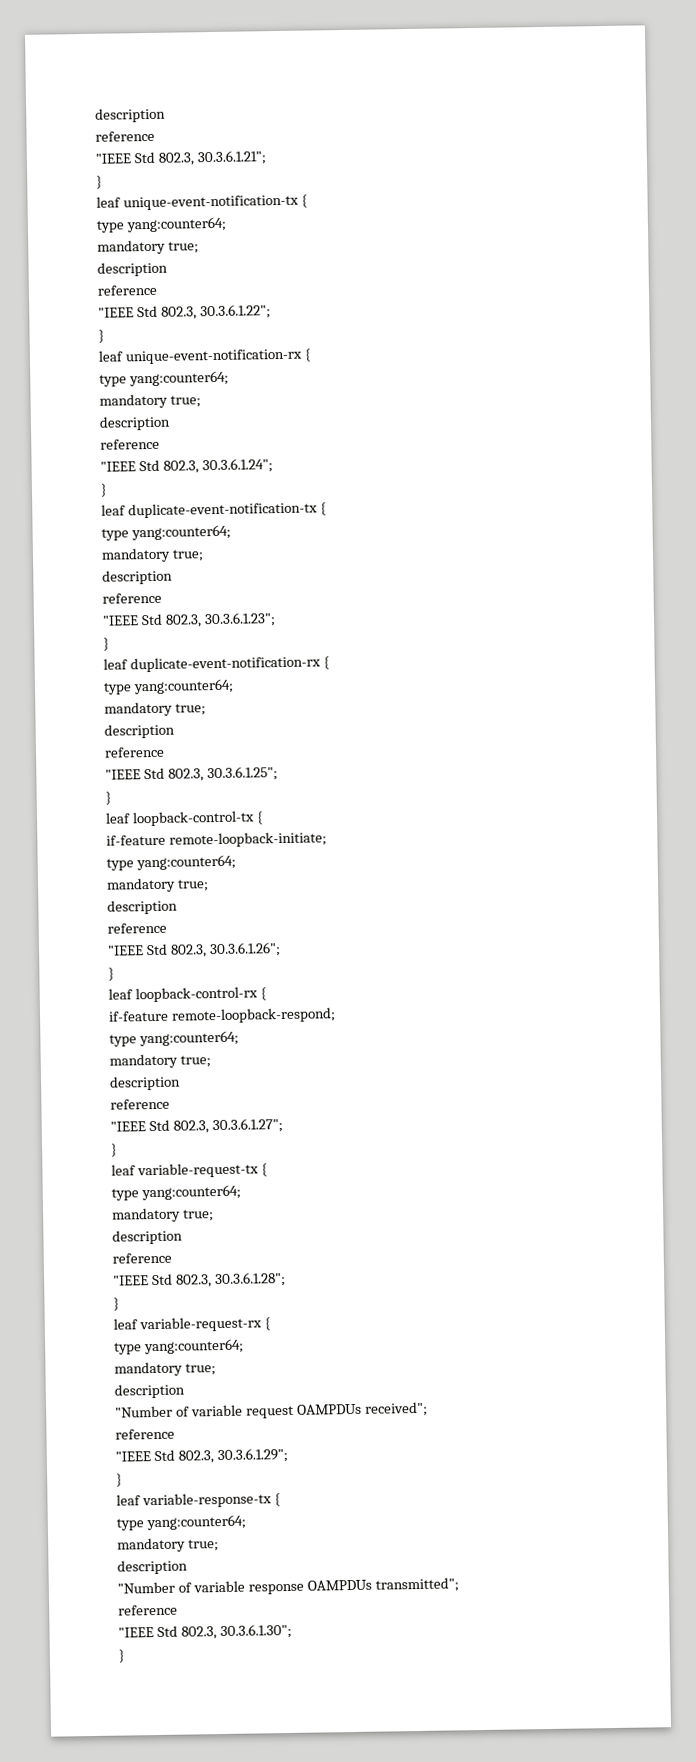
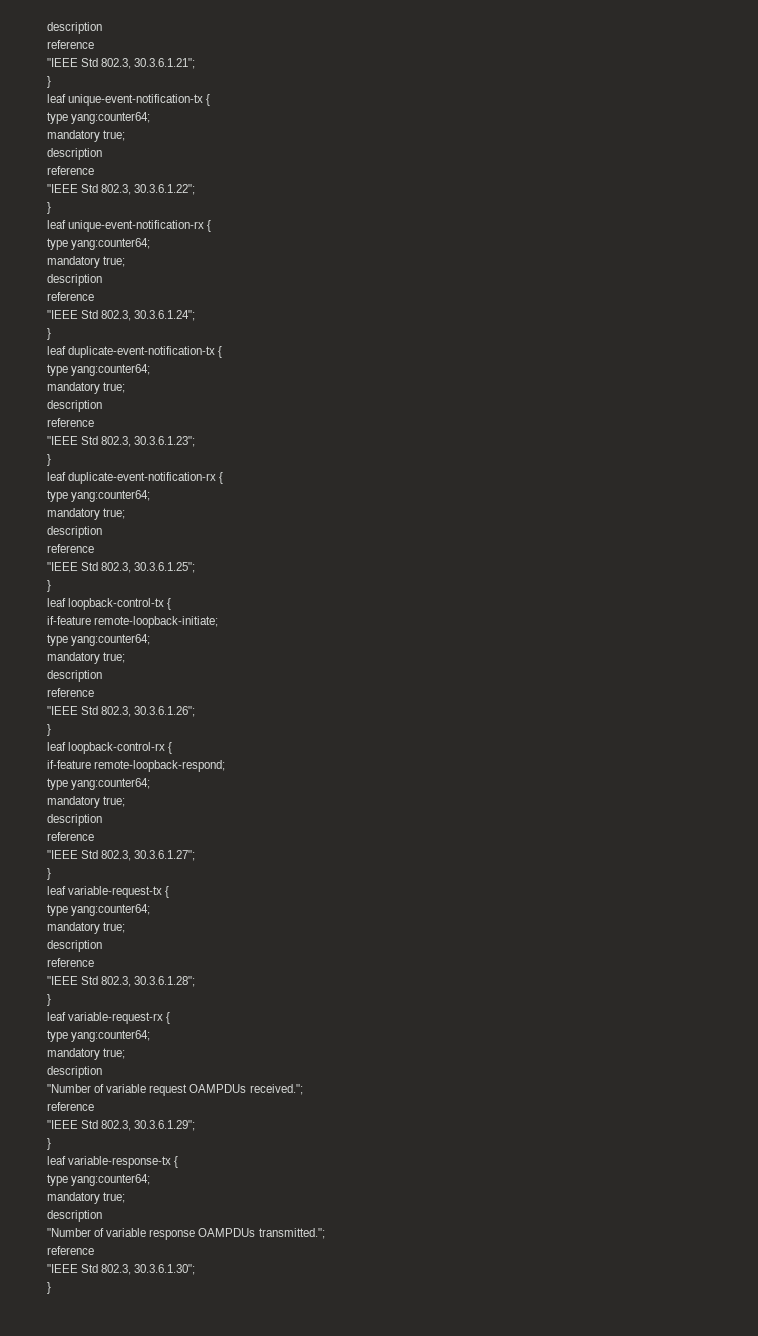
- "Number of variable request OAMPDUs received";
+ "Number of variable request OAMPDUs received.";
- "Number of variable response OAMPDUs transmitted";
+ "Number of variable response OAMPDUs transmitted.";

